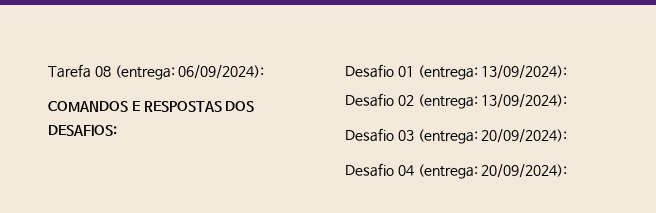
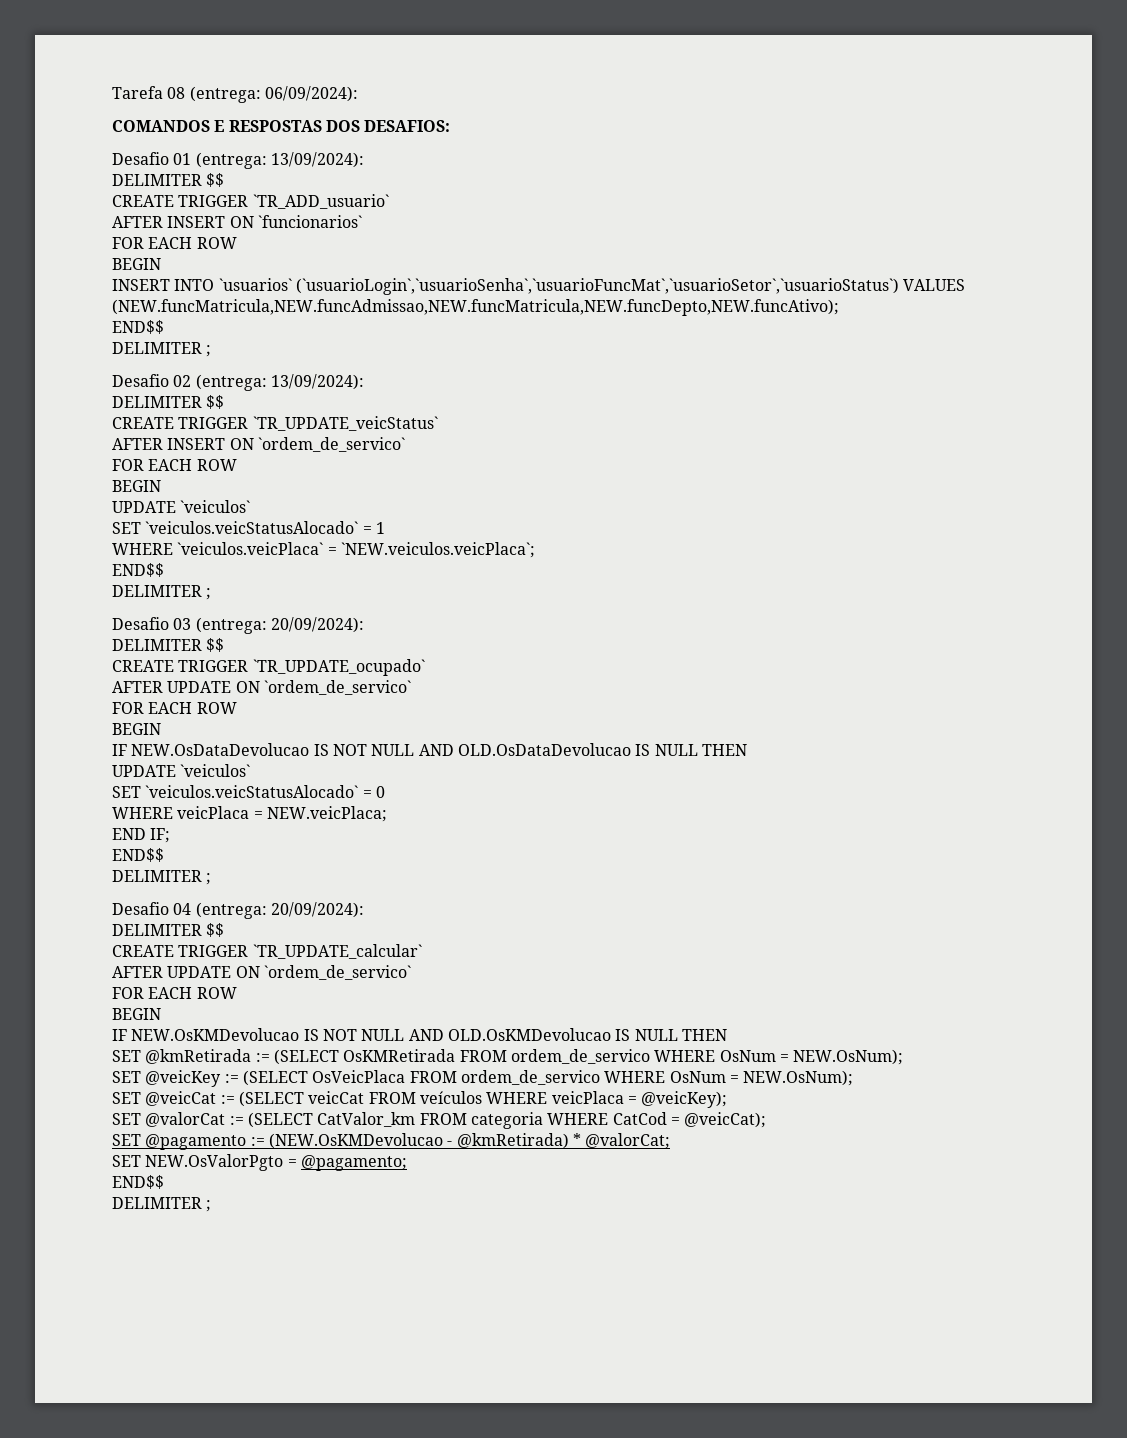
  Desafio 01 (entrega: 13/09/2024):
+ DELIMITER $$
+ CREATE TRIGGER `TR_ADD_usuario`
+ AFTER INSERT ON `funcionarios`
+ FOR EACH ROW
+ BEGIN
+ INSERT INTO `usuarios` (`usuarioLogin`,`usuarioSenha`,`usuarioFuncMat`,`usuarioSetor`,`usuarioStatus`) VALUES (NEW.funcMatricula,NEW.funcAdmissao,NEW.funcMatricula,NEW.funcDepto,NEW.funcAtivo);
+ END$$
+ DELIMITER ;
  Desafio 02 (entrega: 13/09/2024):
+ DELIMITER $$
+ CREATE TRIGGER `TR_UPDATE_veicStatus`
+ AFTER INSERT ON `ordem_de_servico`
+ FOR EACH ROW
+ BEGIN
+ UPDATE `veiculos`
+ SET `veiculos.veicStatusAlocado` = 1
+ WHERE `veiculos.veicPlaca` = `NEW.veiculos.veicPlaca`;
+ END$$
+ DELIMITER ;
  Desafio 03 (entrega: 20/09/2024):
+ DELIMITER $$
+ CREATE TRIGGER `TR_UPDATE_ocupado`
+ AFTER UPDATE ON `ordem_de_servico`
+ FOR EACH ROW
+ BEGIN
+ IF NEW.OsDataDevolucao IS NOT NULL AND OLD.OsDataDevolucao IS NULL THEN
+ UPDATE `veiculos`
+ SET `veiculos.veicStatusAlocado` = 0
+ WHERE veicPlaca = NEW.veicPlaca;
+ END IF;
+ END$$
+ DELIMITER ;
  Desafio 04 (entrega: 20/09/2024):
+ DELIMITER $$
+ CREATE TRIGGER `TR_UPDATE_calcular`
+ AFTER UPDATE ON `ordem_de_servico`
+ FOR EACH ROW
+ BEGIN
+ IF NEW.OsKMDevolucao IS NOT NULL AND OLD.OsKMDevolucao IS NULL THEN
+ SET @kmRetirada := (SELECT OsKMRetirada FROM ordem_de_servico WHERE OsNum = NEW.OsNum);
+ SET @veicKey := (SELECT OsVeicPlaca FROM ordem_de_servico WHERE OsNum = NEW.OsNum);
+ SET @veicCat := (SELECT veicCat FROM veículos WHERE veicPlaca = @veicKey);
+ SET @valorCat := (SELECT CatValor_km FROM categoria WHERE CatCod = @veicCat);
+ SET @pagamento := (NEW.OsKMDevolucao - @kmRetirada) * @valorCat;
+ SET NEW.OsValorPgto = @pagamento;
+ END$$
+ DELIMITER ;

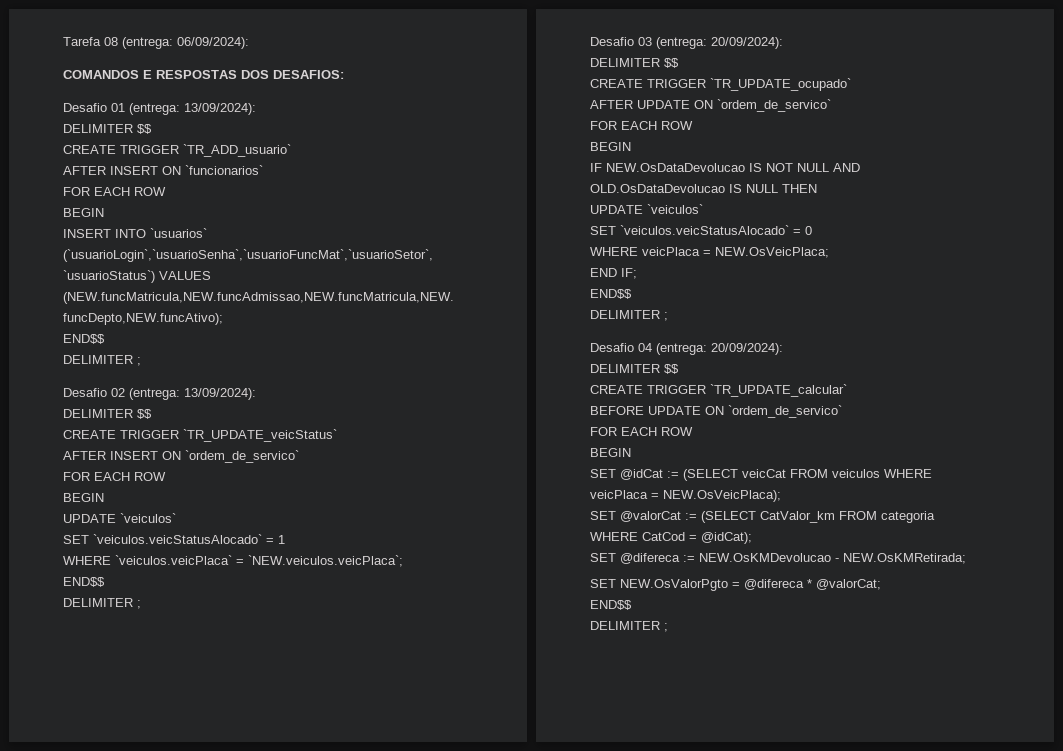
- WHERE veicPlaca = NEW.veicPlaca;
+ WHERE veicPlaca = NEW.OsVeicPlaca;
  CREATE TRIGGER `TR_UPDATE_calcular`
- AFTER UPDATE ON `ordem_de_servico`
+ BEFORE UPDATE ON `ordem_de_servico`
  FOR EACH ROW
  BEGIN
- IF NEW.OsKMDevolucao IS NOT NULL AND OLD.OsKMDevolucao IS NULL THEN
- SET @kmRetirada := (SELECT OsKMRetirada FROM ordem_de_servico WHERE OsNum = NEW.OsNum);
- SET @veicKey := (SELECT OsVeicPlaca FROM ordem_de_servico WHERE OsNum = NEW.OsNum);
- SET @veicCat := (SELECT veicCat FROM veículos WHERE veicPlaca = @veicKey);
+ SET @idCat := (SELECT veicCat FROM veiculos WHERE veicPlaca = NEW.OsVeicPlaca);
- SET @valorCat := (SELECT CatValor_km FROM categoria WHERE CatCod = @veicCat);
- SET @pagamento := (NEW.OsKMDevolucao - @kmRetirada) * @valorCat;
+ SET @valorCat := (SELECT CatValor_km FROM categoria WHERE CatCod = @idCat);
+ SET @difereca := NEW.OsKMDevolucao - NEW.OsKMRetirada;
- SET NEW.OsValorPgto = @pagamento;
+ SET NEW.OsValorPgto = @difereca * @valorCat;

